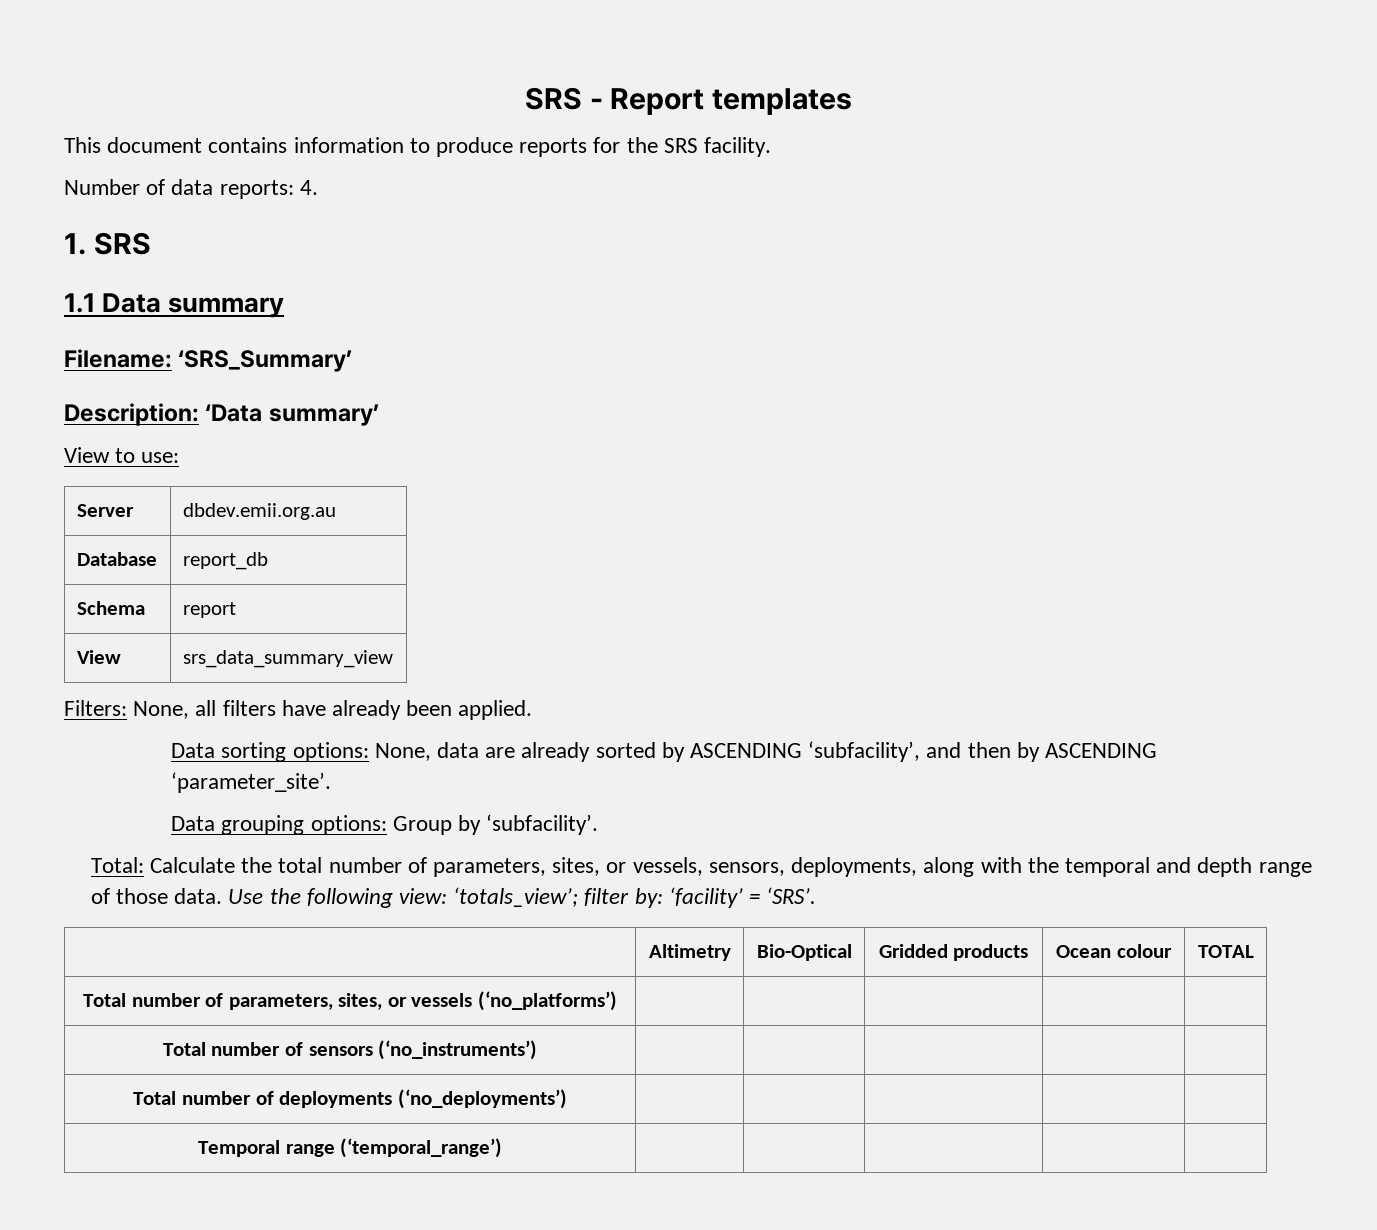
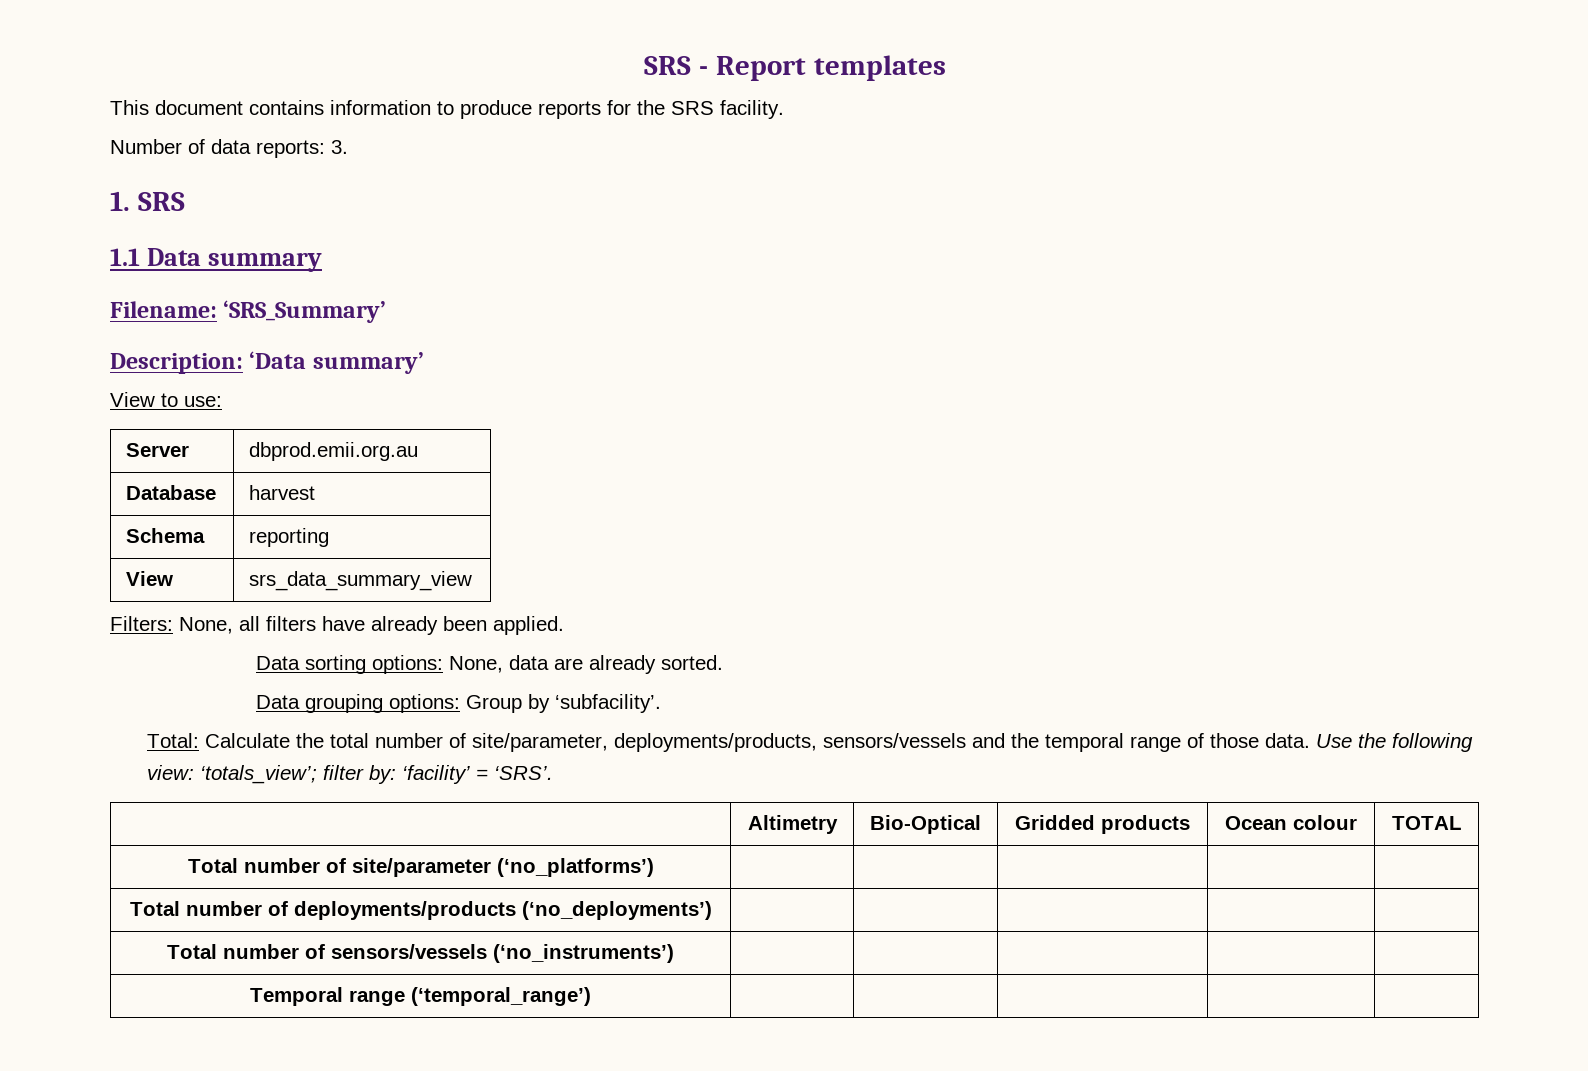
- Number of data reports: 4.
+ Number of data reports: 3.
- Server | dbdev.emii.org.au
+ Server | dbprod.emii.org.au
- Database | report_db
+ Database | harvest
- Schema | report
+ Schema | reporting
- Data sorting options: None, data are already sorted by ASCENDING ‘subfacility’, and then by ASCENDING ‘parameter_site’.
+ Data sorting options: None, data are already sorted.
- Total: Calculate the total number of parameters, sites, or vessels, sensors, deployments, along with the temporal and depth range of those data.
+ Total: Calculate the total number of site/parameter, deployments/products, sensors/vessels and the temporal range of those data.
- Total number of parameters, sites, or vessels (‘no_platforms’) | | | | |
+ Total number of site/parameter (‘no_platforms’) | | | | |
- Total number of sensors (‘no_instruments’) | | | | |
- Total number of deployments (‘no_deployments’) | | | | |
+ Total number of deployments/products (‘no_deployments’) | | | | |
+ Total number of sensors/vessels (‘no_instruments’) | | | | |

